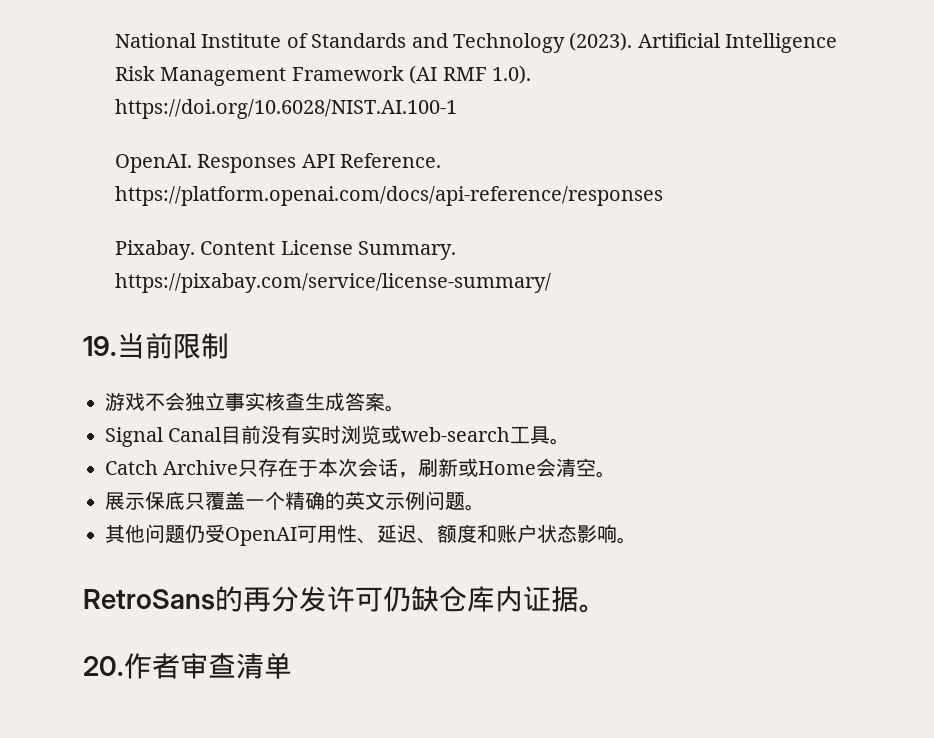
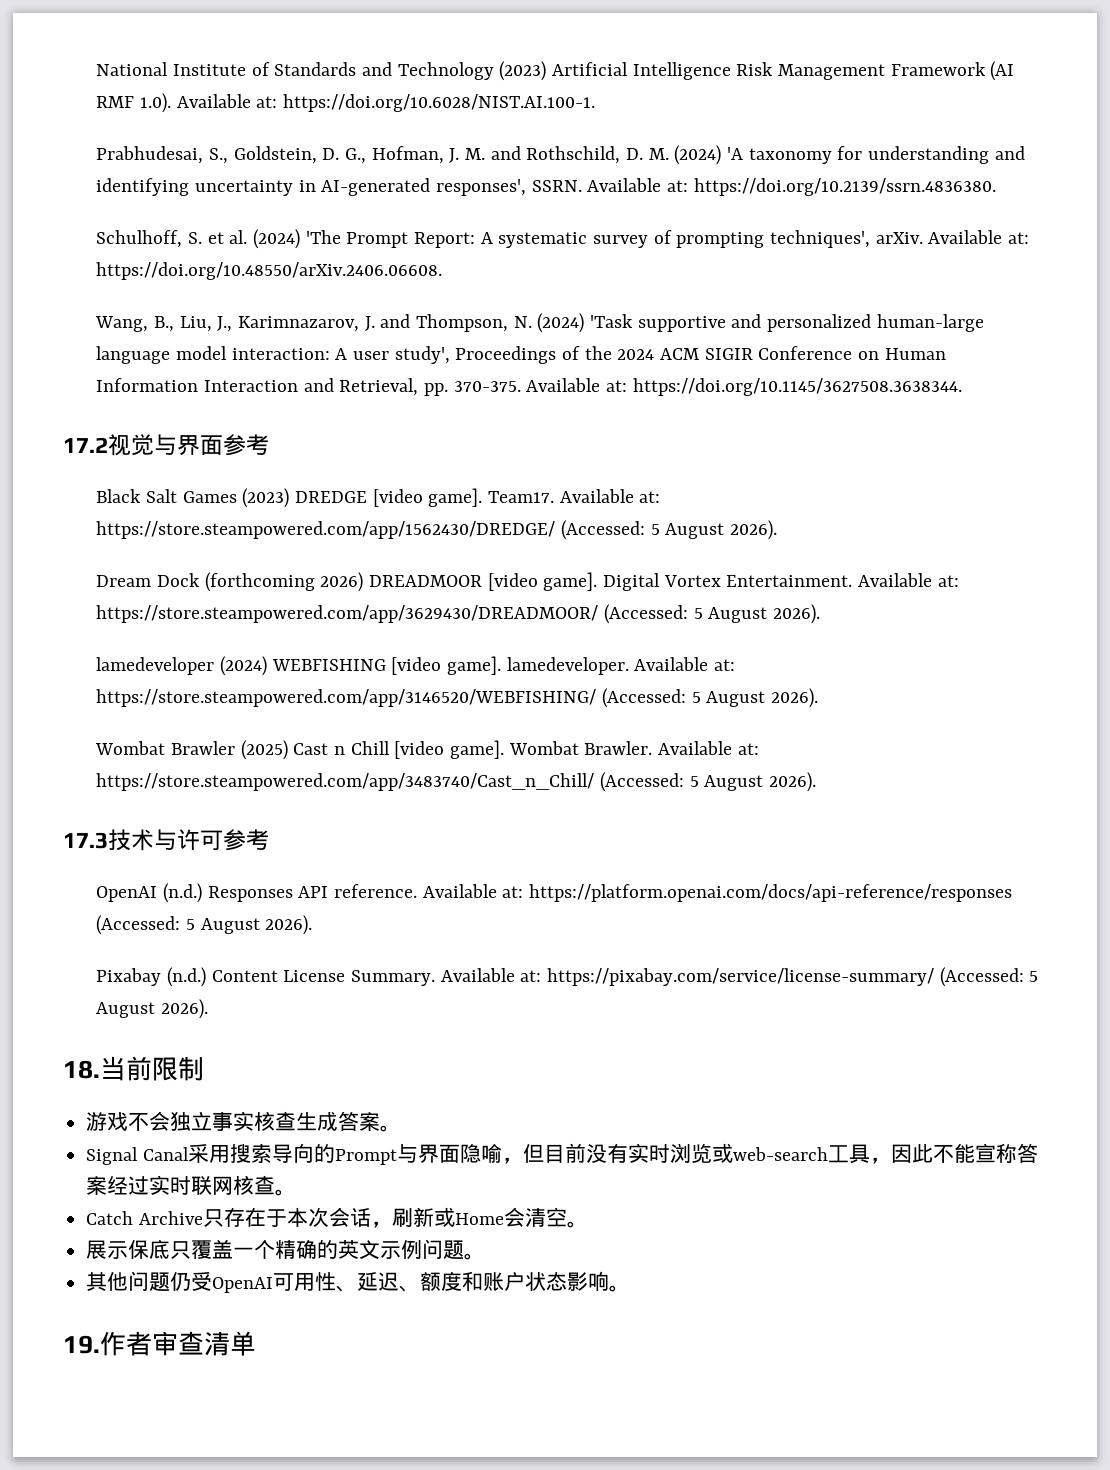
- National Institute of Standards and Technology (2023). Artificial Intelligence Risk Management Framework (AI RMF 1.0). https://doi.org/10.6028/NIST.AI.100-1
- OpenAI. Responses API Reference. https://platform.openai.com/docs/api-reference/responses
- Pixabay. Content License Summary. https://pixabay.com/service/license-summary/
- 19.当前限制
+ National Institute of Standards and Technology (2023) Artificial Intelligence Risk Management Framework (AI RMF 1.0). Available at: https://doi.org/10.6028/NIST.AI.100-1.
+ Prabhudesai, S., Goldstein, D. G., Hofman, J. M. and Rothschild, D. M. (2024) 'A taxonomy for understanding and identifying uncertainty in AI-generated responses', SSRN. Available at: https://doi.org/10.2139/ssrn.4836380.
+ Schulhoff, S. et al. (2024) 'The Prompt Report: A systematic survey of prompting techniques', arXiv. Available at: https://doi.org/10.48550/arXiv.2406.06608.
+ Wang, B., Liu, J., Karimnazarov, J. and Thompson, N. (2024) 'Task supportive and personalized human-large language model interaction: A user study', Proceedings of the 2024 ACM SIGIR Conference on Human Information Interaction and Retrieval, pp. 370-375. Available at: https://doi.org/10.1145/3627508.3638344.
+ 17.2视觉与界面参考
+ Black Salt Games (2023) DREDGE [video game]. Team17. Available at: https://store.steampowered.com/app/1562430/DREDGE/ (Accessed: 5 August 2026).
+ Dream Dock (forthcoming 2026) DREADMOOR [video game]. Digital Vortex Entertainment. Available at: https://store.steampowered.com/app/3629430/DREADMOOR/ (Accessed: 5 August 2026).
+ lamedeveloper (2024) WEBFISHING [video game]. lamedeveloper. Available at: https://store.steampowered.com/app/3146520/WEBFISHING/ (Accessed: 5 August 2026).
+ Wombat Brawler (2025) Cast n Chill [video game]. Wombat Brawler. Available at: https://store.steampowered.com/app/3483740/Cast_n_Chill/ (Accessed: 5 August 2026).
+ 17.3技术与许可参考
+ OpenAI (n.d.) Responses API reference. Available at: https://platform.openai.com/docs/api-reference/responses (Accessed: 5 August 2026).
+ Pixabay (n.d.) Content License Summary. Available at: https://pixabay.com/service/license-summary/ (Accessed: 5 August 2026).
+ 18.当前限制
- Signal Canal目前没有实时浏览或web-search工具。
+ Signal Canal采用搜索导向的Prompt与界面隐喻，但目前没有实时浏览或web-search工具，因此不能宣称答案经过实时联网核查。
- RetroSans的再分发许可仍缺仓库内证据。
- 20.作者审查清单
+ 19.作者审查清单

